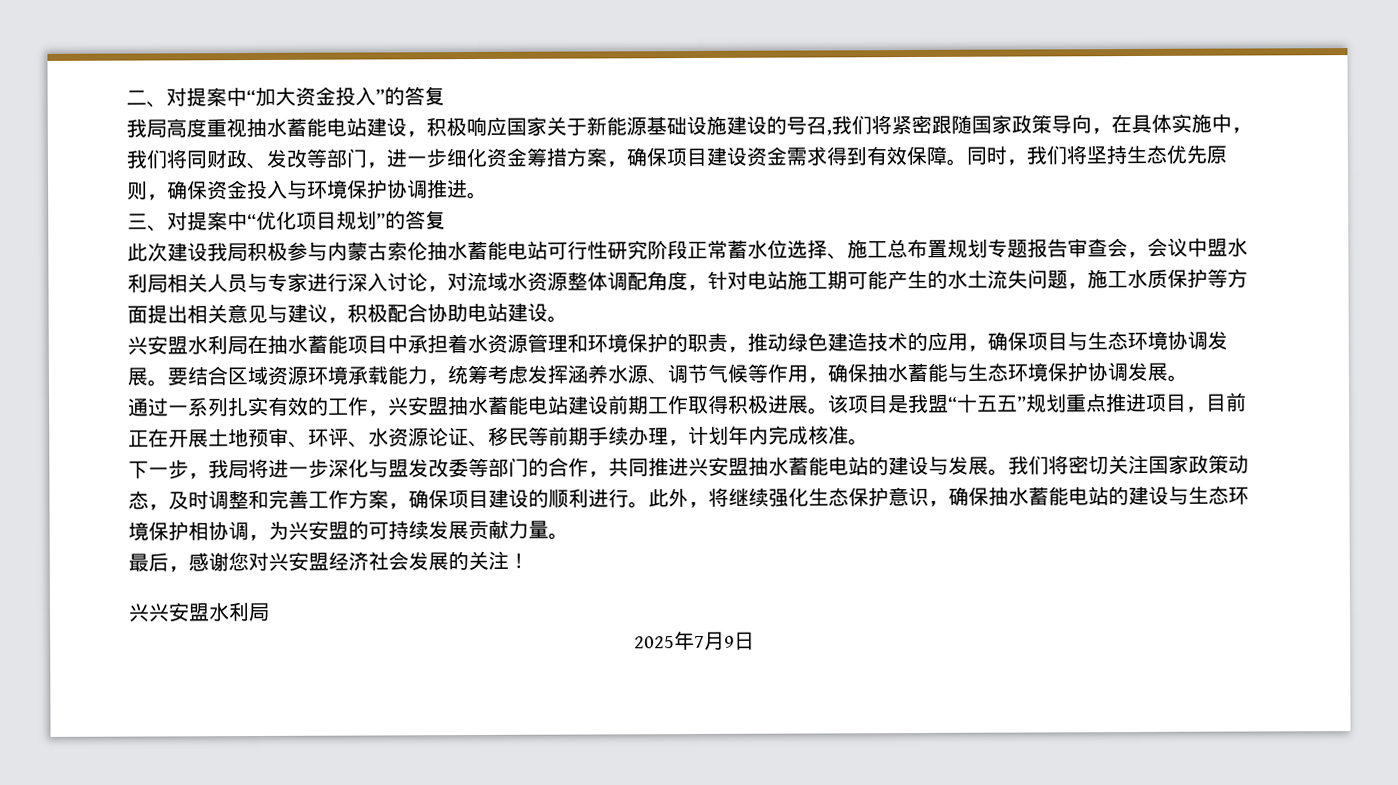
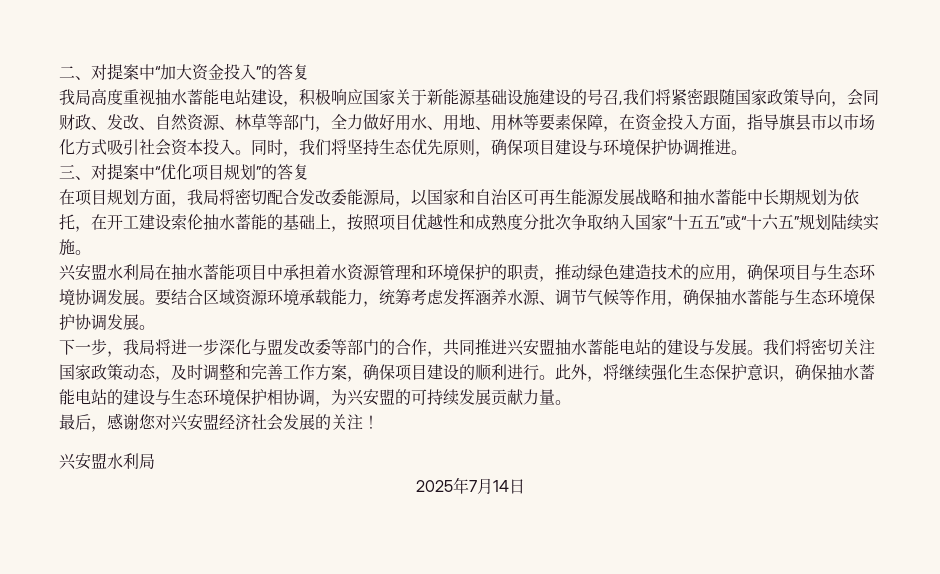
- 我局高度重视抽水蓄能电站建设，积极响应国家关于新能源基础设施建设的号召,我们将紧密跟随国家政策导向，在具体实施中，我们将同财政、发改等部门，进一步细化资金筹措方案，确保项目建设资金需求得到有效保障。
+ 我局高度重视抽水蓄能电站建设，积极响应国家关于新能源基础设施建设的号召,我们将紧密跟随国家政策导向，会同财政、发改、自然资源、林草等部门，全力做好用水、用地、用林等要素保障，在资金投入方面，指导旗县市以市场化方式吸引社会资本投入。
- 同时，我们将坚持生态优先原则，确保资金投入与环境保护协调推进。
+ 同时，我们将坚持生态优先原则，确保项目建设与环境保护协调推进。
- 此次建设我局积极参与内蒙古索伦抽水蓄能电站可行性研究阶段正常蓄水位选择、施工总布置规划专题报告审查会，会议中盟水利局相关人员与专家进行深入讨论，对流域水资源整体调配角度，针对电站施工期可能产生的水土流失问题，施工水质保护等方面提出相关意见与建议，积极配合协助电站建设。
+ 在项目规划方面，我局将密切配合发改委能源局，以国家和自治区可再生能源发展战略和抽水蓄能中长期规划为依托，在开工建设索伦抽水蓄能的基础上，按照项目优越性和成熟度分批次争取纳入国家“十五五”或“十六五”规划陆续实施。
- 通过一系列扎实有效的工作，兴安盟抽水蓄能电站建设前期工作取得积极进展。该项目是我盟“十五五”规划重点推进项目，目前正在开展土地预审、环评、水资源论证、移民等前期手续办理，计划年内完成核准。
  最后，感谢您对兴安盟经济社会发展的关注！
- 兴兴安盟水利局
+ 兴安盟水利局
- 2025年7月9日
+ 2025年7月14日

